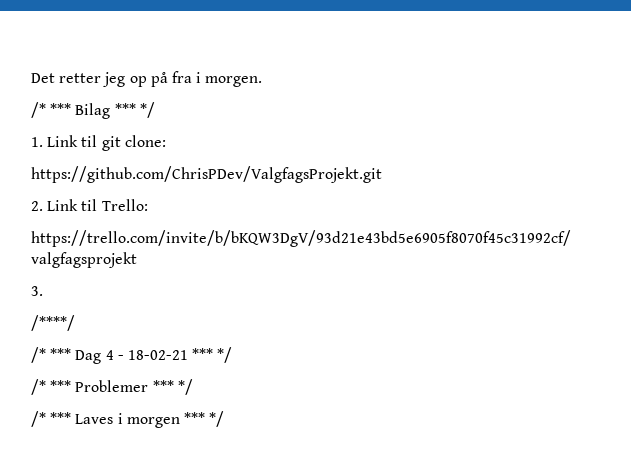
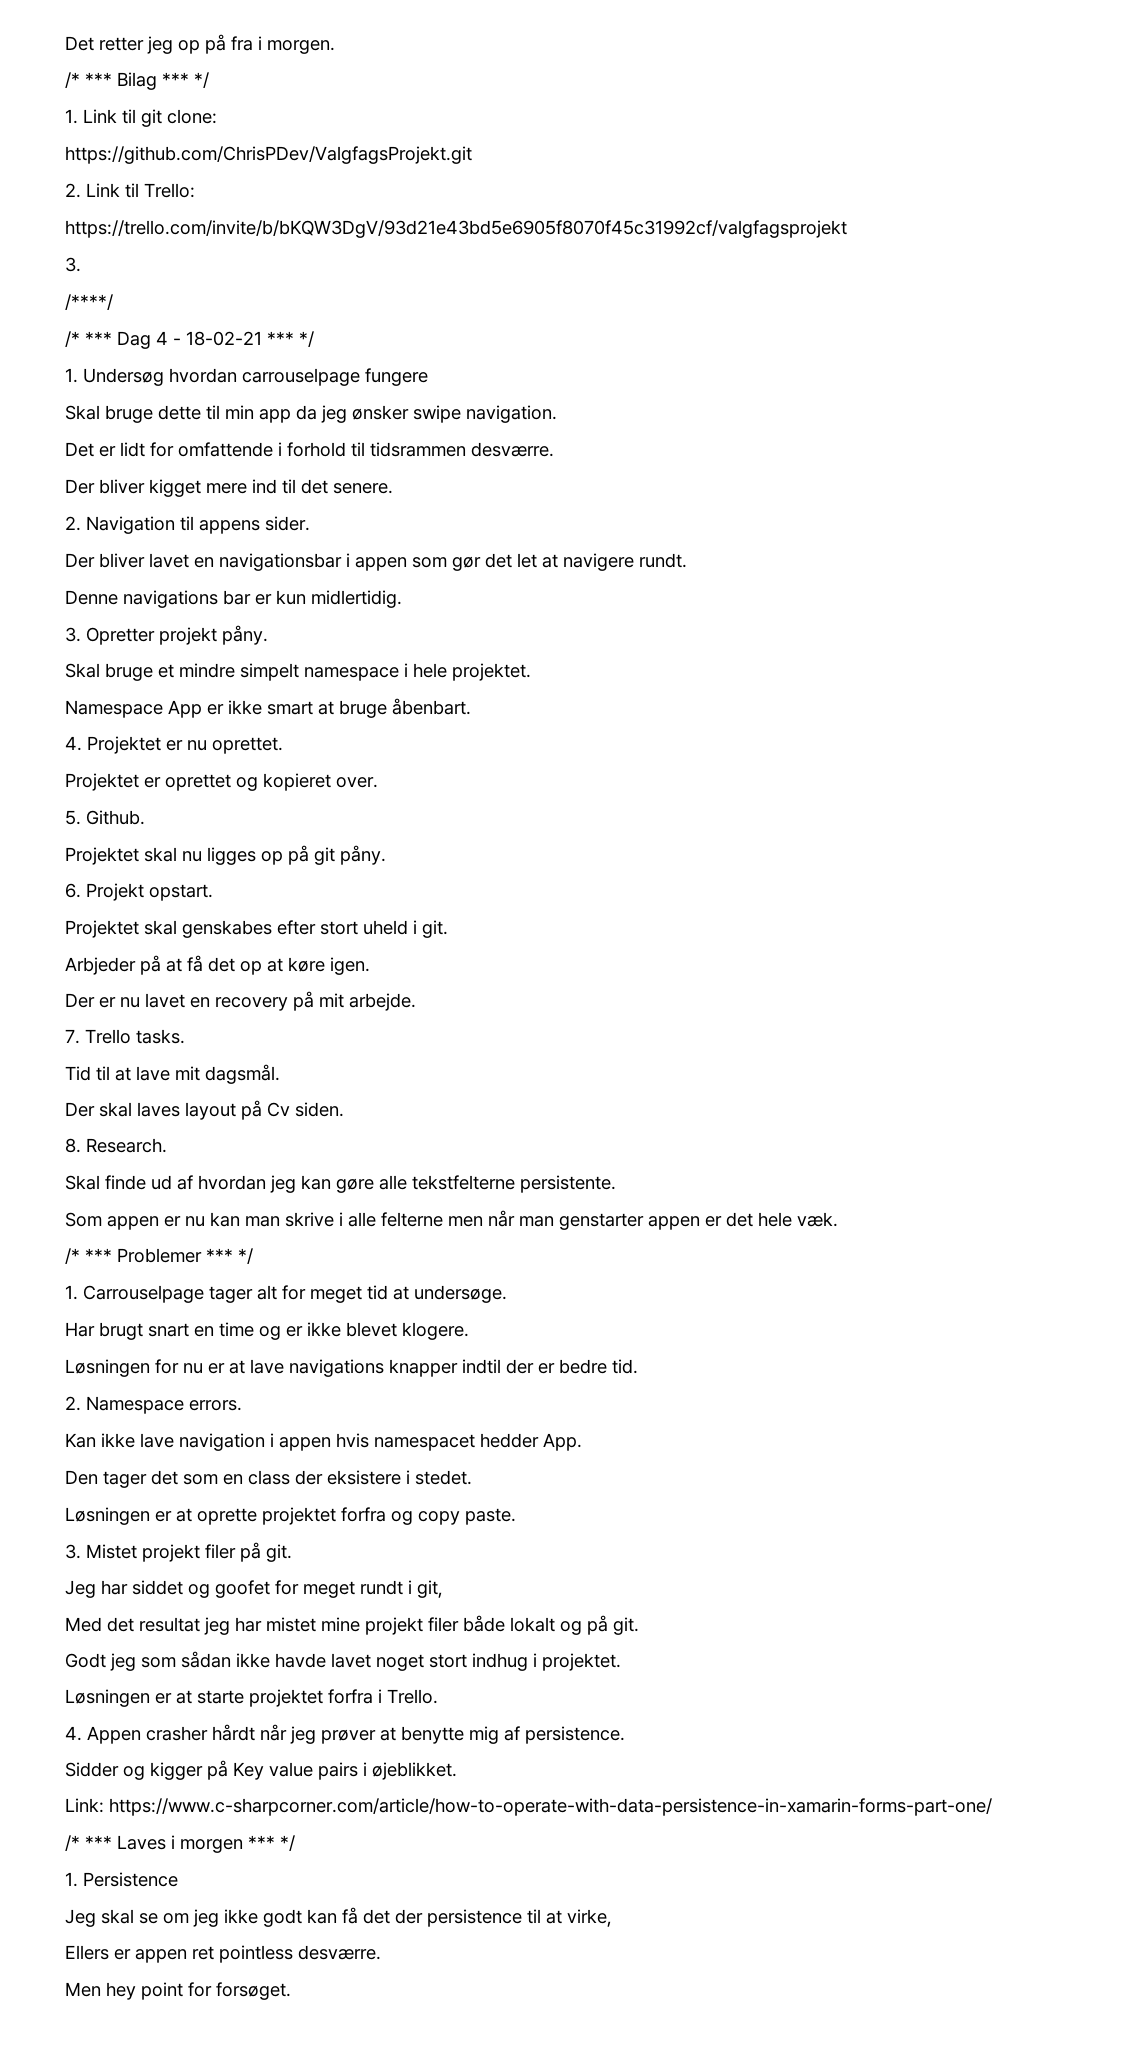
+ 1. Undersøg hvordan carrouselpage fungere
+ Skal bruge dette til min app da jeg ønsker swipe navigation.
+ Det er lidt for omfattende i forhold til tidsrammen desværre.
+ Der bliver kigget mere ind til det senere.
+ 2. Navigation til appens sider.
+ Der bliver lavet en navigationsbar i appen som gør det let at navigere rundt.
+ Denne navigations bar er kun midlertidig.
+ 3. Opretter projekt påny.
+ Skal bruge et mindre simpelt namespace i hele projektet.
+ Namespace App er ikke smart at bruge åbenbart.
+ 4. Projektet er nu oprettet.
+ Projektet er oprettet og kopieret over.
+ 5. Github.
+ Projektet skal nu ligges op på git påny.
+ 6. Projekt opstart.
+ Projektet skal genskabes efter stort uheld i git.
+ Arbjeder på at få det op at køre igen.
+ Der er nu lavet en recovery på mit arbejde.
+ 7. Trello tasks.
+ Tid til at lave mit dagsmål.
+ Der skal laves layout på Cv siden.
+ 8. Research.
+ Skal finde ud af hvordan jeg kan gøre alle tekstfelterne persistente.
+ Som appen er nu kan man skrive i alle felterne men når man genstarter appen er det hele væk.
+ 1. Carrouselpage tager alt for meget tid at undersøge.
+ Har brugt snart en time og er ikke blevet klogere.
+ Løsningen for nu er at lave navigations knapper indtil der er bedre tid.
+ 2. Namespace errors.
+ Kan ikke lave navigation i appen hvis namespacet hedder App.
+ Den tager det som en class der eksistere i stedet.
+ Løsningen er at oprette projektet forfra og copy paste.
+ 3. Mistet projekt filer på git.
+ Jeg har siddet og goofet for meget rundt i git,
+ Med det resultat jeg har mistet mine projekt filer både lokalt og på git.
+ Godt jeg som sådan ikke havde lavet noget stort indhug i projektet.
+ Løsningen er at starte projektet forfra i Trello.
+ 4. Appen crasher hårdt når jeg prøver at benytte mig af persistence.
+ Sidder og kigger på Key value pairs i øjeblikket.
+ Link: https://www.c-sharpcorner.com/article/how-to-operate-with-data-persistence-in-xamarin-forms-part-one/
+ 1. Persistence
+ Jeg skal se om jeg ikke godt kan få det der persistence til at virke,
+ Ellers er appen ret pointless desværre.
+ Men hey point for forsøget.

